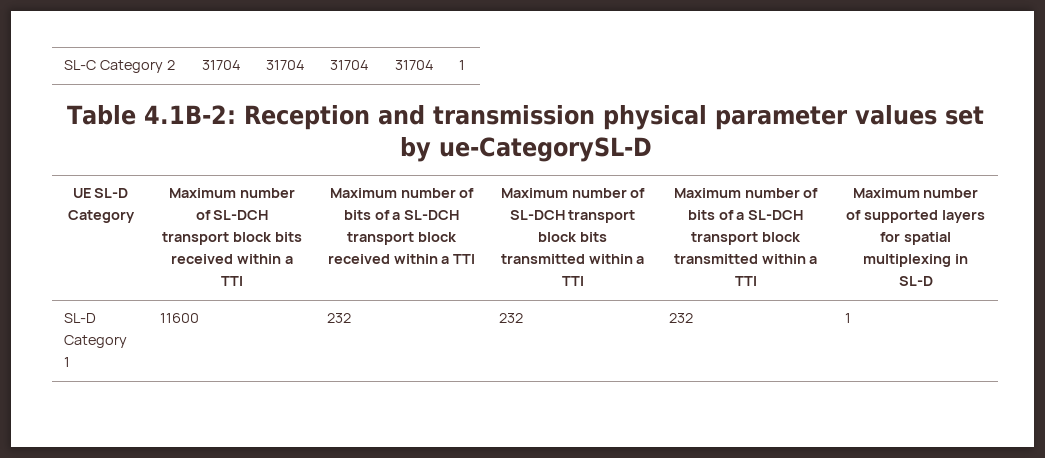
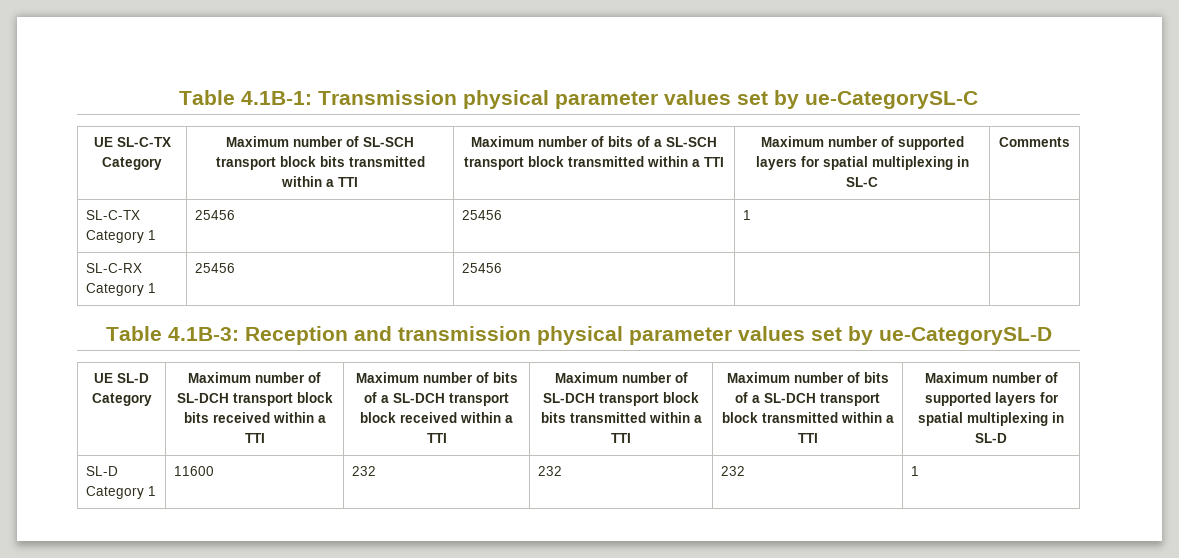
- SL-C Category 2 | 31704 | 31704 | 31704 | 31704 | 1
- Table 4.1B-2: Reception and transmission physical parameter values set by ue-CategorySL-D
+ Table 4.1B-1: Transmission physical parameter values set by ue-CategorySL-C
+ UE SL-C-TX Category | Maximum number of SL-SCH transport block bits transmitted within a TTI | Maximum number of bits of a SL-SCH transport block transmitted within a TTI | Maximum number of supported layers for spatial multiplexing in SL-C | Comments
+ SL-C-TX Category 1 | 25456 | 25456 | 1 |
+ SL-C-RX Category 1 | 25456 | 25456 | |
+ Table 4.1B-3: Reception and transmission physical parameter values set by ue-CategorySL-D

